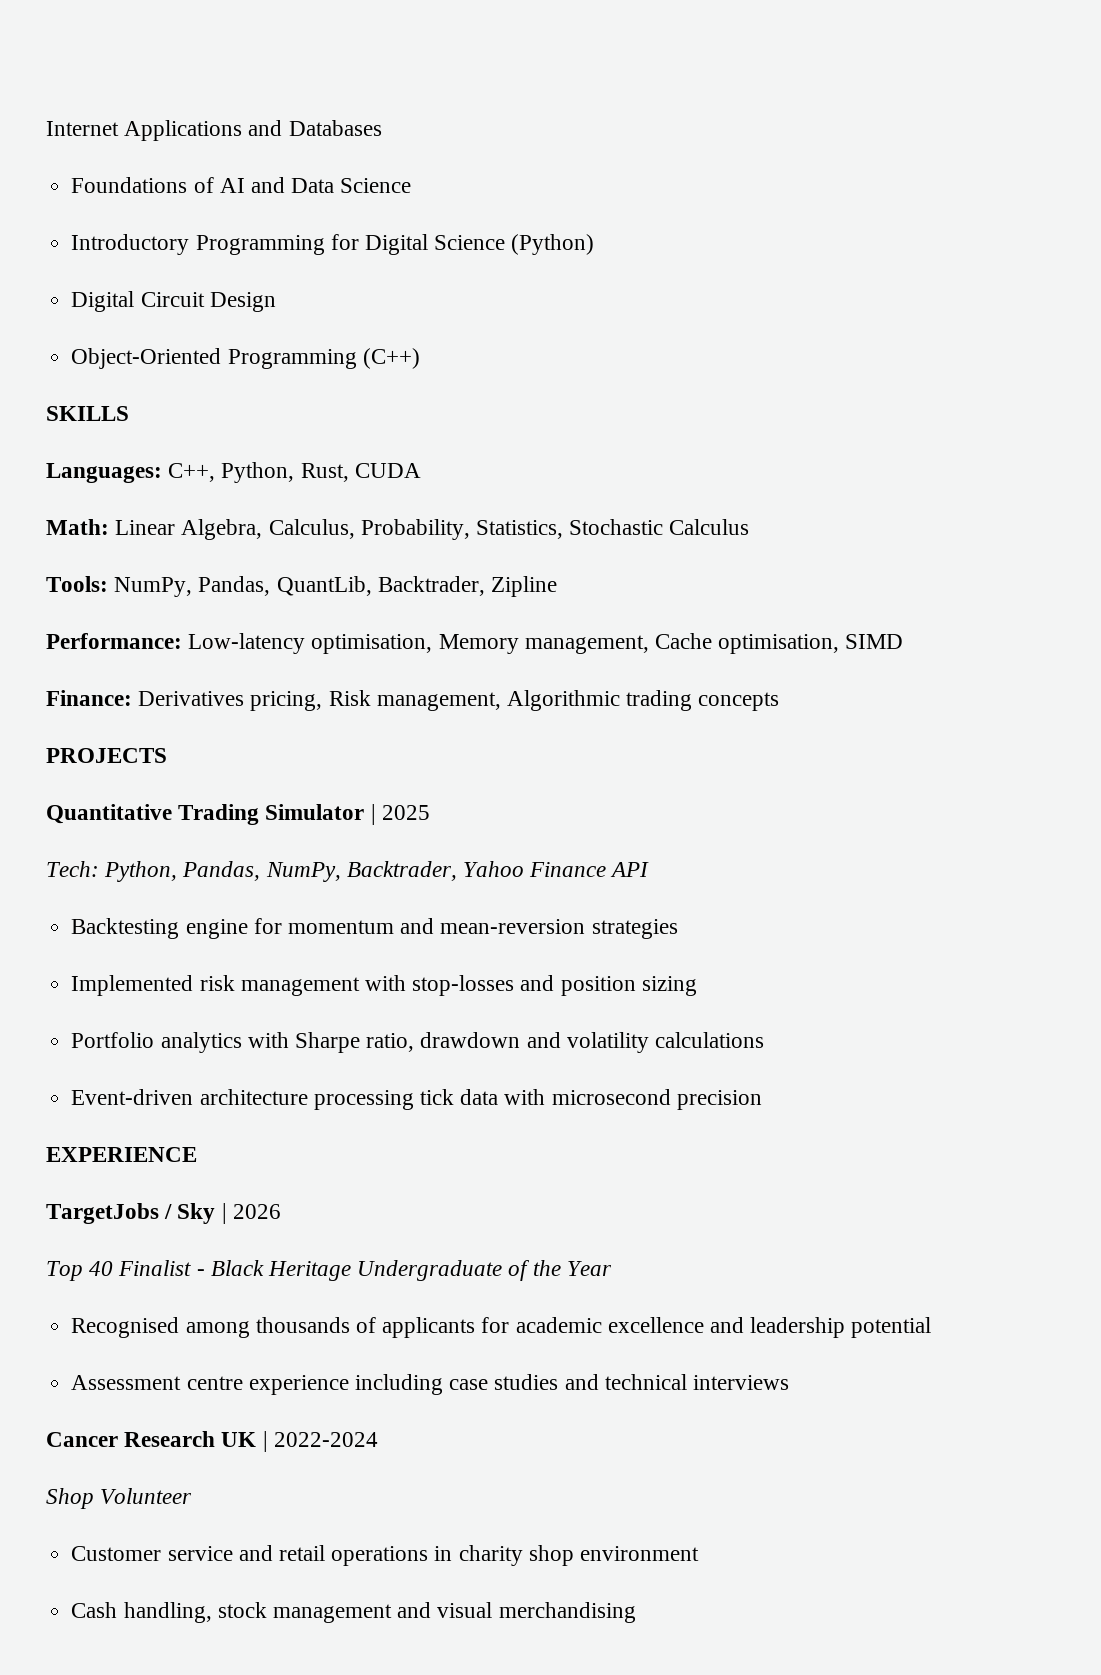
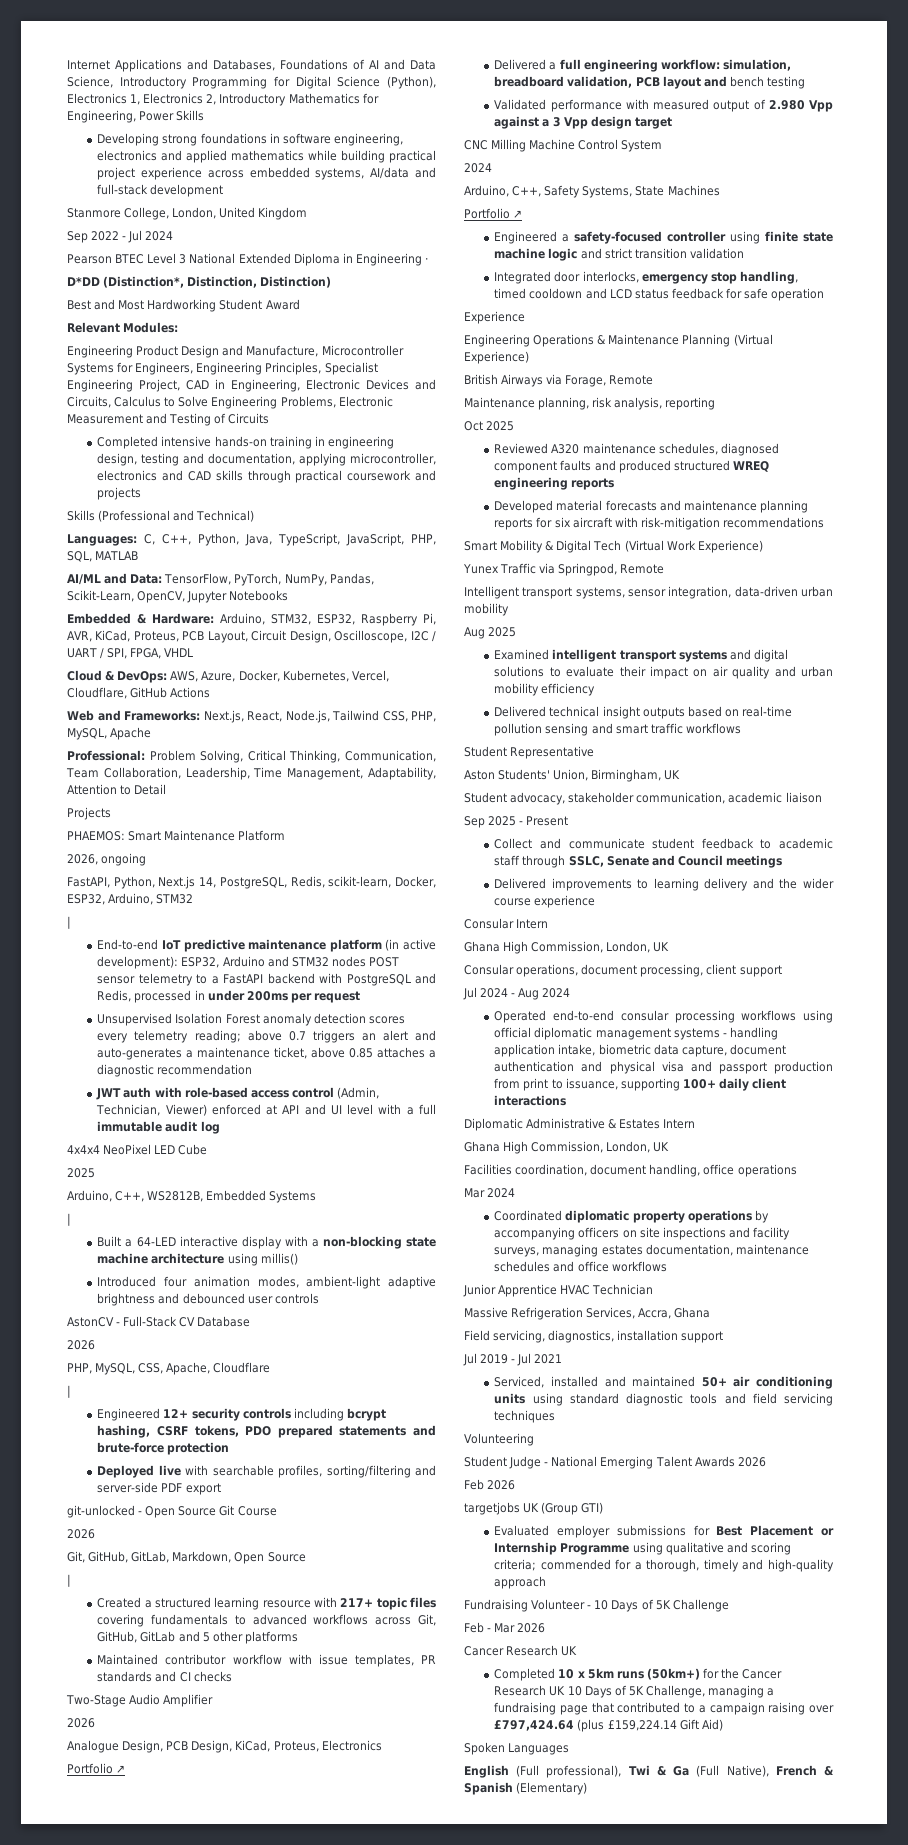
- Internet Applications and Databases
- Foundations of AI and Data Science
- Introductory Programming for Digital Science (Python)
- Digital Circuit Design
- Object-Oriented Programming (C++)
- SKILLS
+ Internet Applications and Databases, Foundations of AI and Data Science, Introductory Programming for Digital Science (Python), Electronics 1, Electronics 2, Introductory Mathematics for Engineering, Power Skills
+ Developing strong foundations in software engineering, electronics and applied mathematics while building practical project experience across embedded systems, AI/data and full-stack development
+ Stanmore College, London, United Kingdom
+ Sep 2022 - Jul 2024
+ Pearson BTEC Level 3 National Extended Diploma in Engineering ·
+ D*DD (Distinction*, Distinction, Distinction)
+ Best and Most Hardworking Student Award
+ Relevant Modules:
+ Engineering Product Design and Manufacture, Microcontroller Systems for Engineers, Engineering Principles, Specialist Engineering Project, CAD in Engineering, Electronic Devices and Circuits, Calculus to Solve Engineering Problems, Electronic Measurement and Testing of Circuits
+ Completed intensive hands-on training in engineering design, testing and documentation, applying microcontroller, electronics and CAD skills through practical coursework and projects
+ Skills (Professional and Technical)
- Languages: C++, Python, Rust, CUDA
- Math: Linear Algebra, Calculus, Probability, Statistics, Stochastic Calculus
- Tools: NumPy, Pandas, QuantLib, Backtrader, Zipline
- Performance: Low-latency optimisation, Memory management, Cache optimisation, SIMD
- Finance: Derivatives pricing, Risk management, Algorithmic trading concepts
- PROJECTS
- Quantitative Trading Simulator | 2025
- Tech: Python, Pandas, NumPy, Backtrader, Yahoo Finance API
- Backtesting engine for momentum and mean-reversion strategies
- Implemented risk management with stop-losses and position sizing
- Portfolio analytics with Sharpe ratio, drawdown and volatility calculations
- Event-driven architecture processing tick data with microsecond precision
- EXPERIENCE
- TargetJobs / Sky | 2026
- Top 40 Finalist - Black Heritage Undergraduate of the Year
- Recognised among thousands of applicants for academic excellence and leadership potential
- Assessment centre experience including case studies and technical interviews
- Cancer Research UK | 2022-2024
- Shop Volunteer
- Customer service and retail operations in charity shop environment
- Cash handling, stock management and visual merchandising
+ Languages: C, C++, Python, Java, TypeScript, JavaScript, PHP, SQL, MATLAB
+ AI/ML and Data: TensorFlow, PyTorch, NumPy, Pandas, Scikit-Learn, OpenCV, Jupyter Notebooks
+ Embedded & Hardware: Arduino, STM32, ESP32, Raspberry Pi, AVR, KiCad, Proteus, PCB Layout, Circuit Design, Oscilloscope, I2C / UART / SPI, FPGA, VHDL
+ Cloud & DevOps: AWS, Azure, Docker, Kubernetes, Vercel, Cloudflare, GitHub Actions
+ Web and Frameworks: Next.js, React, Node.js, Tailwind CSS, PHP, MySQL, Apache
+ Professional: Problem Solving, Critical Thinking, Communication, Team Collaboration, Leadership, Time Management, Adaptability, Attention to Detail
+ Projects
+ PHAEMOS: Smart Maintenance Platform
+ 2026, ongoing
+ FastAPI, Python, Next.js 14, PostgreSQL, Redis, scikit-learn, Docker, ESP32, Arduino, STM32
+ |
+ End-to-end IoT predictive maintenance platform (in active development): ESP32, Arduino and STM32 nodes POST sensor telemetry to a FastAPI backend with PostgreSQL and Redis, processed in under 200ms per request
+ Unsupervised Isolation Forest anomaly detection scores every telemetry reading; above 0.7 triggers an alert and auto-generates a maintenance ticket, above 0.85 attaches a diagnostic recommendation
+ JWT auth with role-based access control (Admin, Technician, Viewer) enforced at API and UI level with a full immutable audit log
+ 4x4x4 NeoPixel LED Cube
+ 2025
+ Arduino, C++, WS2812B, Embedded Systems
+ |
+ Built a 64-LED interactive display with a non-blocking state machine architecture using millis()
+ Introduced four animation modes, ambient-light adaptive brightness and debounced user controls
+ AstonCV - Full-Stack CV Database
+ 2026
+ PHP, MySQL, CSS, Apache, Cloudflare
+ |
+ Engineered 12+ security controls including bcrypt hashing, CSRF tokens, PDO prepared statements and brute-force protection
+ Deployed live with searchable profiles, sorting/filtering and server-side PDF export
+ git-unlocked - Open Source Git Course
+ 2026
+ Git, GitHub, GitLab, Markdown, Open Source
+ |
+ Created a structured learning resource with 217+ topic files covering fundamentals to advanced workflows across Git, GitHub, GitLab and 5 other platforms
+ Maintained contributor workflow with issue templates, PR standards and CI checks
+ Two-Stage Audio Amplifier
+ 2026
+ Analogue Design, PCB Design, KiCad, Proteus, Electronics
+ Portfolio ↗
+ Delivered a full engineering workflow: simulation, breadboard validation, PCB layout and bench testing
+ Validated performance with measured output of 2.980 Vpp against a 3 Vpp design target
+ CNC Milling Machine Control System
+ 2024
+ Arduino, C++, Safety Systems, State Machines
+ Portfolio ↗
+ Engineered a safety-focused controller using finite state machine logic and strict transition validation
+ Integrated door interlocks, emergency stop handling, timed cooldown and LCD status feedback for safe operation
+ Experience
+ Engineering Operations & Maintenance Planning (Virtual Experience)
+ British Airways via Forage, Remote
+ Maintenance planning, risk analysis, reporting
+ Oct 2025
+ Reviewed A320 maintenance schedules, diagnosed component faults and produced structured WREQ engineering reports
+ Developed material forecasts and maintenance planning reports for six aircraft with risk-mitigation recommendations
+ Smart Mobility & Digital Tech (Virtual Work Experience)
+ Yunex Traffic via Springpod, Remote
+ Intelligent transport systems, sensor integration, data-driven urban mobility
+ Aug 2025
+ Examined intelligent transport systems and digital solutions to evaluate their impact on air quality and urban mobility efficiency
+ Delivered technical insight outputs based on real-time pollution sensing and smart traffic workflows
+ Student Representative
+ Aston Students' Union, Birmingham, UK
+ Student advocacy, stakeholder communication, academic liaison
+ Sep 2025 - Present
+ Collect and communicate student feedback to academic staff through SSLC, Senate and Council meetings
+ Delivered improvements to learning delivery and the wider course experience
+ Consular Intern
+ Ghana High Commission, London, UK
+ Consular operations, document processing, client support
+ Jul 2024 - Aug 2024
+ Operated end-to-end consular processing workflows using official diplomatic management systems - handling application intake, biometric data capture, document authentication and physical visa and passport production from print to issuance, supporting 100+ daily client interactions
+ Diplomatic Administrative & Estates Intern
+ Ghana High Commission, London, UK
+ Facilities coordination, document handling, office operations
+ Mar 2024
+ Coordinated diplomatic property operations by accompanying officers on site inspections and facility surveys, managing estates documentation, maintenance schedules and office workflows
+ Junior Apprentice HVAC Technician
+ Massive Refrigeration Services, Accra, Ghana
+ Field servicing, diagnostics, installation support
+ Jul 2019 - Jul 2021
+ Serviced, installed and maintained 50+ air conditioning units using standard diagnostic tools and field servicing techniques
+ Volunteering
+ Student Judge - National Emerging Talent Awards 2026
+ Feb 2026
+ targetjobs UK (Group GTI)
+ Evaluated employer submissions for Best Placement or Internship Programme using qualitative and scoring criteria; commended for a thorough, timely and high-quality approach
+ Fundraising Volunteer - 10 Days of 5K Challenge
+ Feb - Mar 2026
+ Cancer Research UK
+ Completed 10 x 5km runs (50km+) for the Cancer Research UK 10 Days of 5K Challenge, managing a fundraising page that contributed to a campaign raising over £797,424.64 (plus £159,224.14 Gift Aid)
+ Spoken Languages
+ English (Full professional), Twi & Ga (Full Native), French & Spanish (Elementary)

